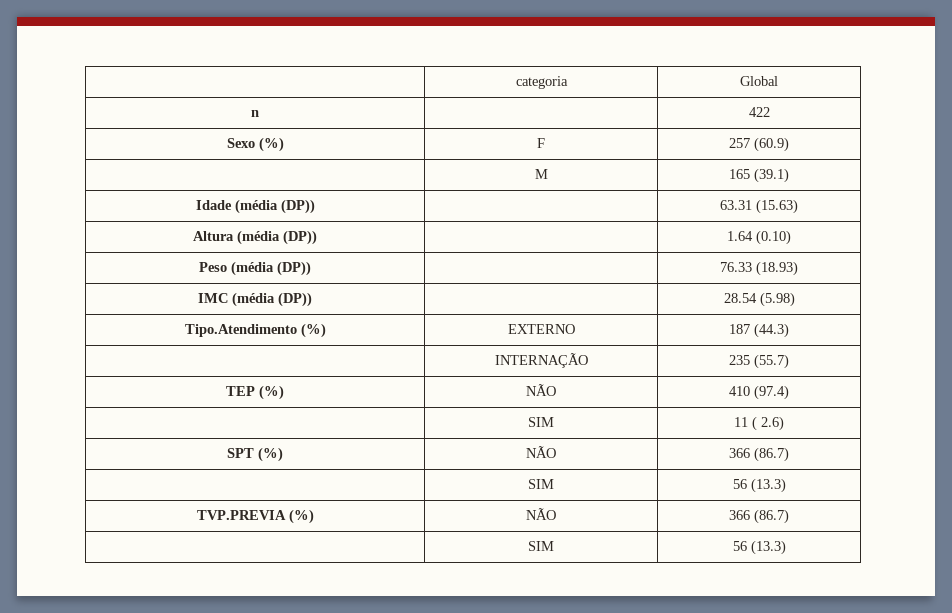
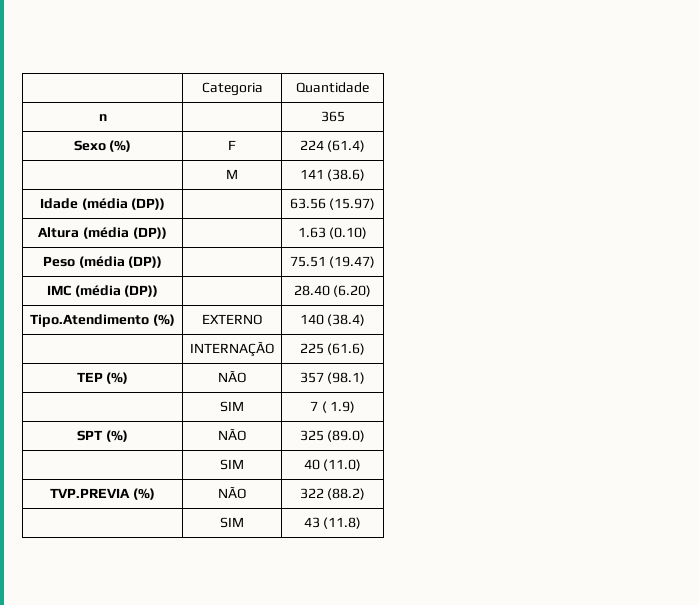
- | categoria | Global
+ | Categoria | Quantidade
- n | | 422
+ n | | 365
- Sexo (%) | F | 257 (60.9)
+ Sexo (%) | F | 224 (61.4)
- | M | 165 (39.1)
+ | M | 141 (38.6)
- Idade (média (DP)) | | 63.31 (15.63)
+ Idade (média (DP)) | | 63.56 (15.97)
- Altura (média (DP)) | | 1.64 (0.10)
+ Altura (média (DP)) | | 1.63 (0.10)
- Peso (média (DP)) | | 76.33 (18.93)
+ Peso (média (DP)) | | 75.51 (19.47)
- IMC (média (DP)) | | 28.54 (5.98)
+ IMC (média (DP)) | | 28.40 (6.20)
- Tipo.Atendimento (%) | EXTERNO | 187 (44.3)
+ Tipo.Atendimento (%) | EXTERNO | 140 (38.4)
- | INTERNAÇÃO | 235 (55.7)
+ | INTERNAÇÃO | 225 (61.6)
- TEP (%) | NÃO | 410 (97.4)
- | SIM | 11 ( 2.6)
+ TEP (%) | NÃO | 357 (98.1)
+ | SIM | 7 ( 1.9)
- SPT (%) | NÃO | 366 (86.7)
- | SIM | 56 (13.3)
+ SPT (%) | NÃO | 325 (89.0)
+ | SIM | 40 (11.0)
- TVP.PREVIA (%) | NÃO | 366 (86.7)
- | SIM | 56 (13.3)
+ TVP.PREVIA (%) | NÃO | 322 (88.2)
+ | SIM | 43 (11.8)

